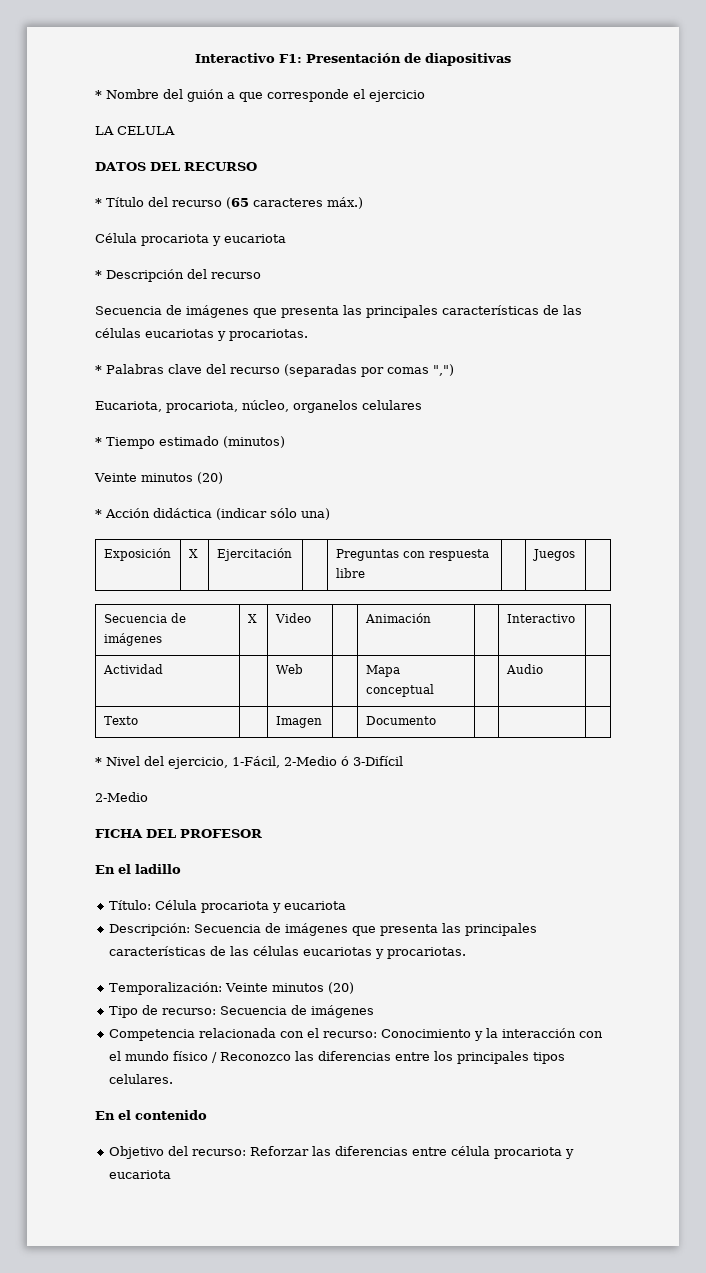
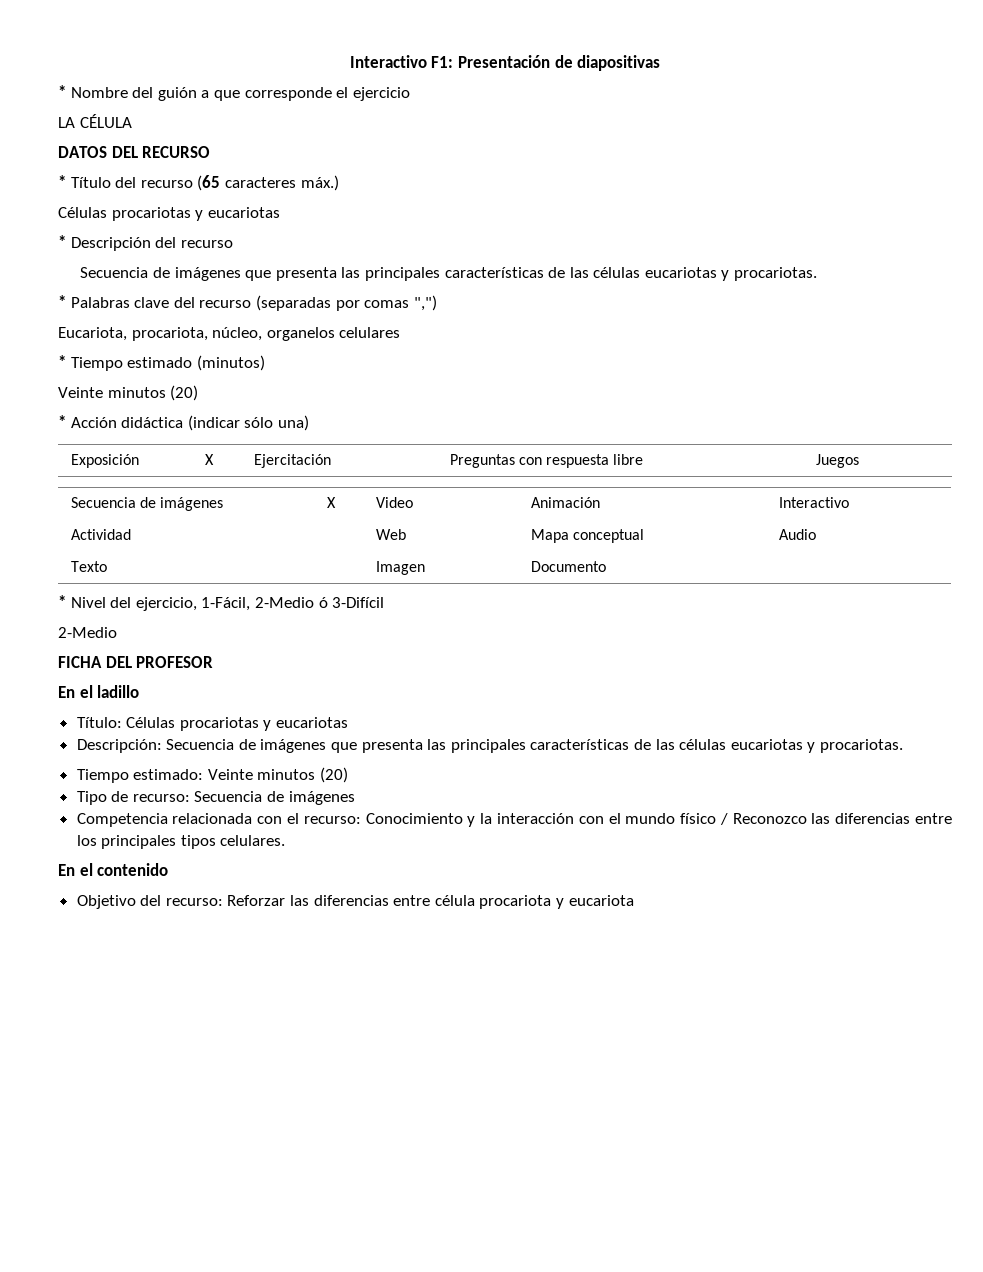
- LA CELULA
+ LA CÉLULA
  * Título del recurso (65 caracteres máx.)
- Célula procariota y eucariota
+ Células procariotas y eucariotas
- Título: Célula procariota y eucariota
+ Título: Células procariotas y eucariotas
- Temporalización: Veinte minutos (20)
+ Tiempo estimado: Veinte minutos (20)

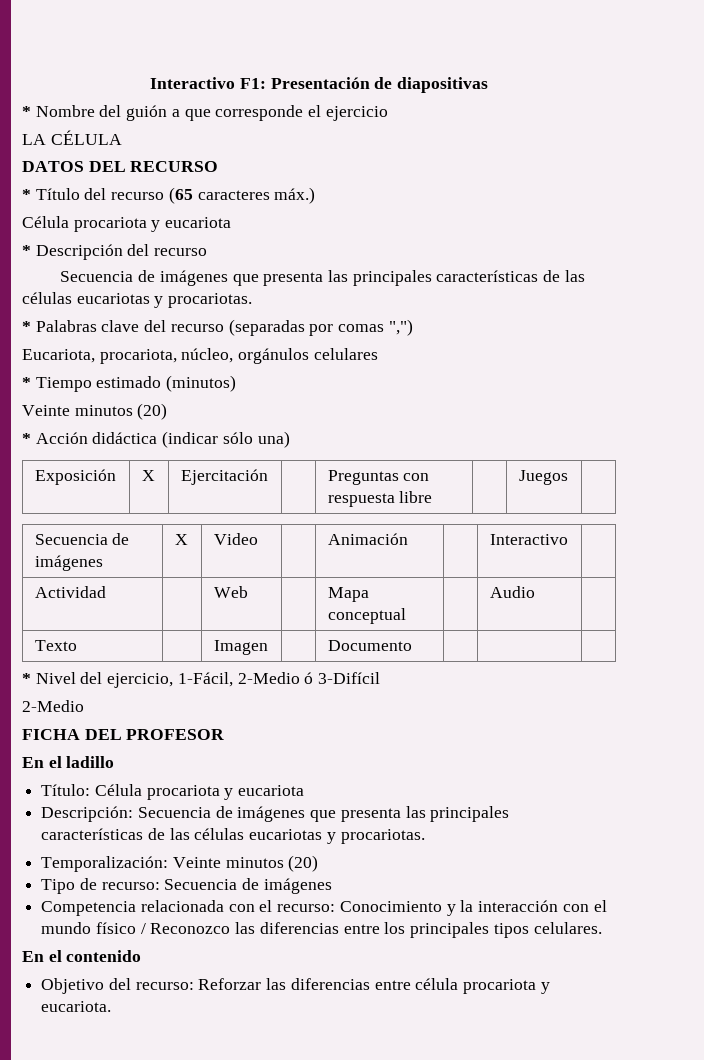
  * Título del recurso (65 caracteres máx.)
- Células procariotas y eucariotas
+ Célula procariota y eucariota
- Eucariota, procariota, núcleo, organelos celulares
+ Eucariota, procariota, núcleo, orgánulos celulares
- Título: Células procariotas y eucariotas
+ Título: Célula procariota y eucariota
- Tiempo estimado: Veinte minutos (20)
+ Temporalización: Veinte minutos (20)
- Objetivo del recurso: Reforzar las diferencias entre célula procariota y eucariota
+ Objetivo del recurso: Reforzar las diferencias entre célula procariota y eucariota.

